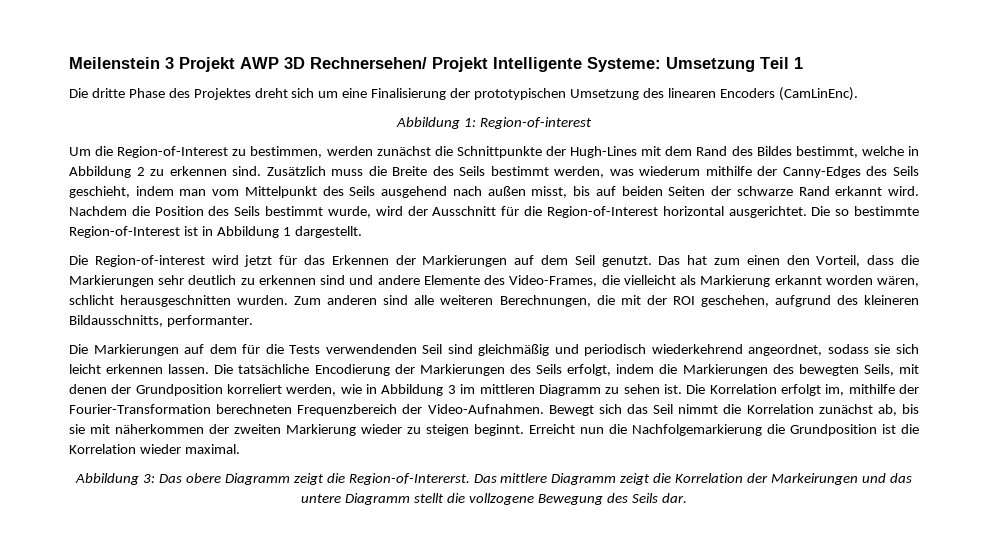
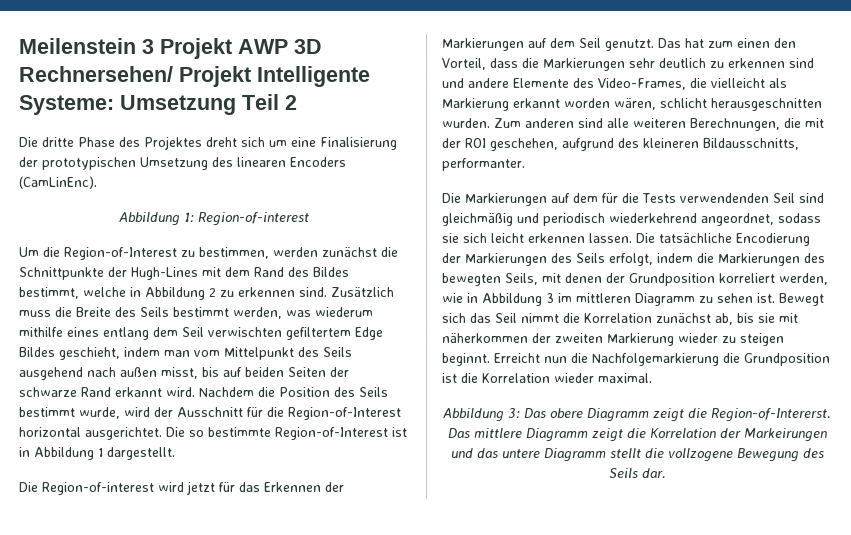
- Meilenstein 3 Projekt AWP 3D Rechnersehen/ Projekt Intelligente Systeme: Umsetzung Teil 1
+ Meilenstein 3 Projekt AWP 3D Rechnersehen/ Projekt Intelligente Systeme: Umsetzung Teil 2
- Zusätzlich muss die Breite des Seils bestimmt werden, was wiederum mithilfe der Canny-Edges des Seils geschieht, indem man vom Mittelpunkt des Seils ausgehend nach außen misst, bis auf beiden Seiten der schwarze Rand erkannt wird.
+ Zusätzlich muss die Breite des Seils bestimmt werden, was wiederum mithilfe eines entlang dem Seil verwischten gefiltertem Edge Bildes geschieht, indem man vom Mittelpunkt des Seils ausgehend nach außen misst, bis auf beiden Seiten der schwarze Rand erkannt wird.
- Die Korrelation erfolgt im, mithilfe der Fourier-Transformation berechneten Frequenzbereich der Video-Aufnahmen.

